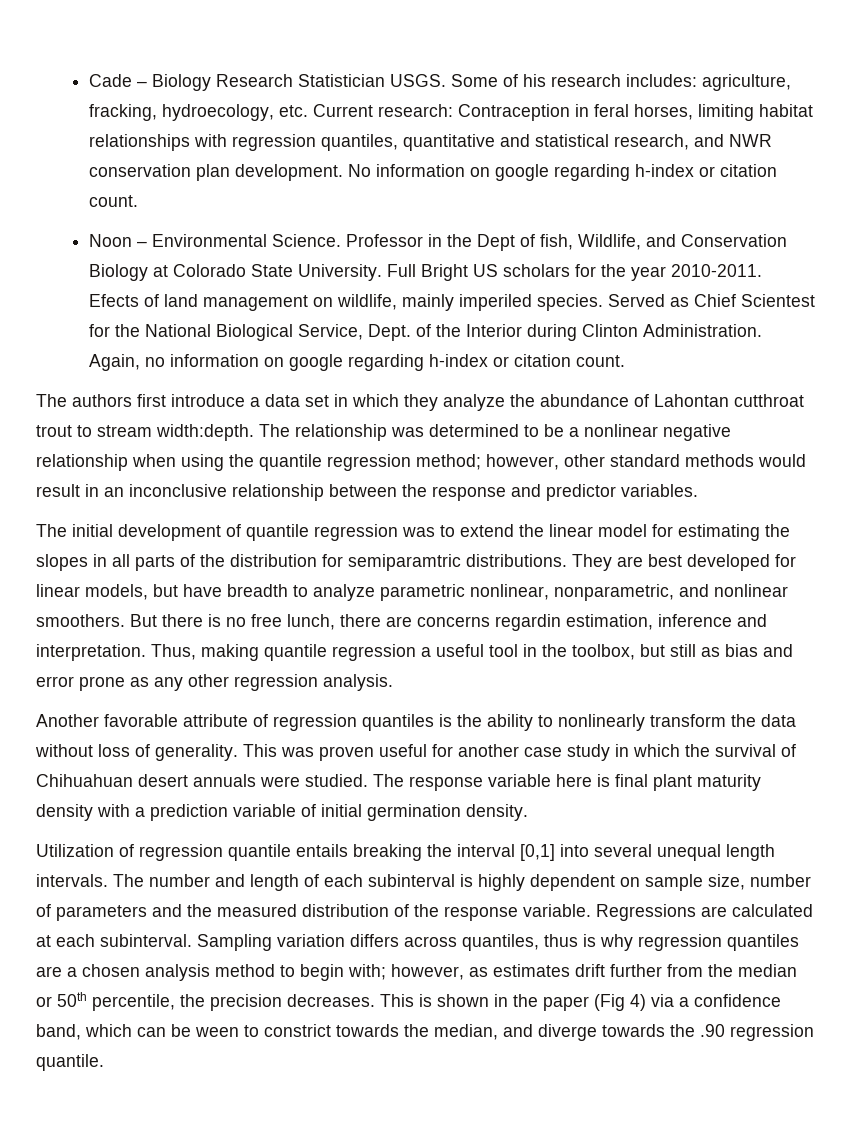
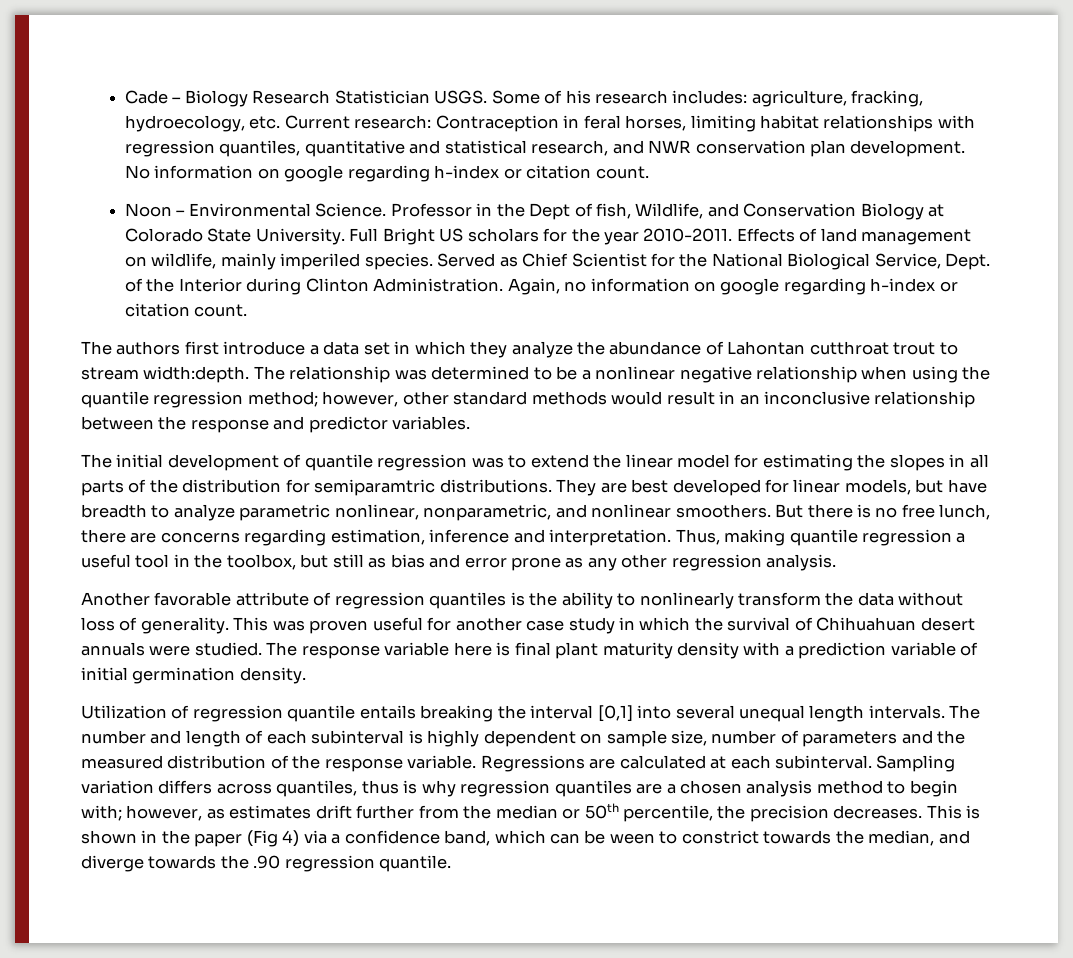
- Efects of land management on wildlife, mainly imperiled species.
+ Effects of land management on wildlife, mainly imperiled species.
- Served as Chief Scientest for the National Biological Service, Dept. of the Interior during Clinton Administration.
+ Served as Chief Scientist for the National Biological Service, Dept. of the Interior during Clinton Administration.
- But there is no free lunch, there are concerns regardin estimation, inference and interpretation.
+ But there is no free lunch, there are concerns regarding estimation, inference and interpretation.

